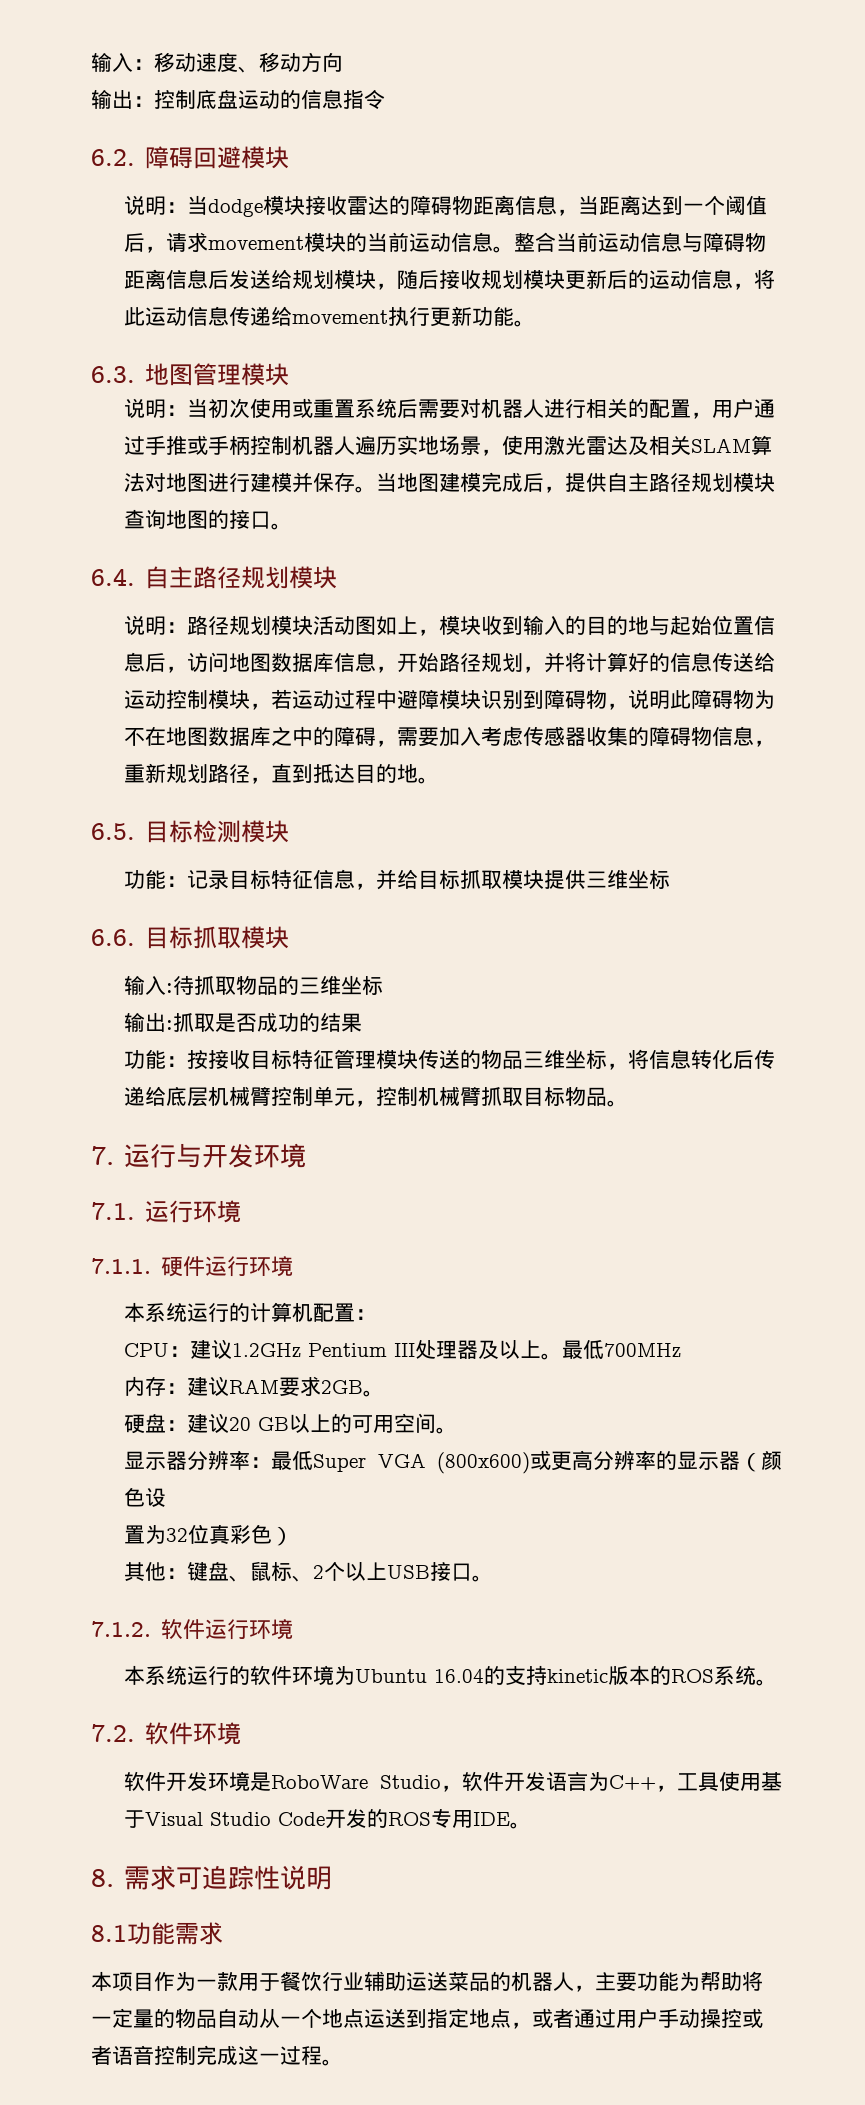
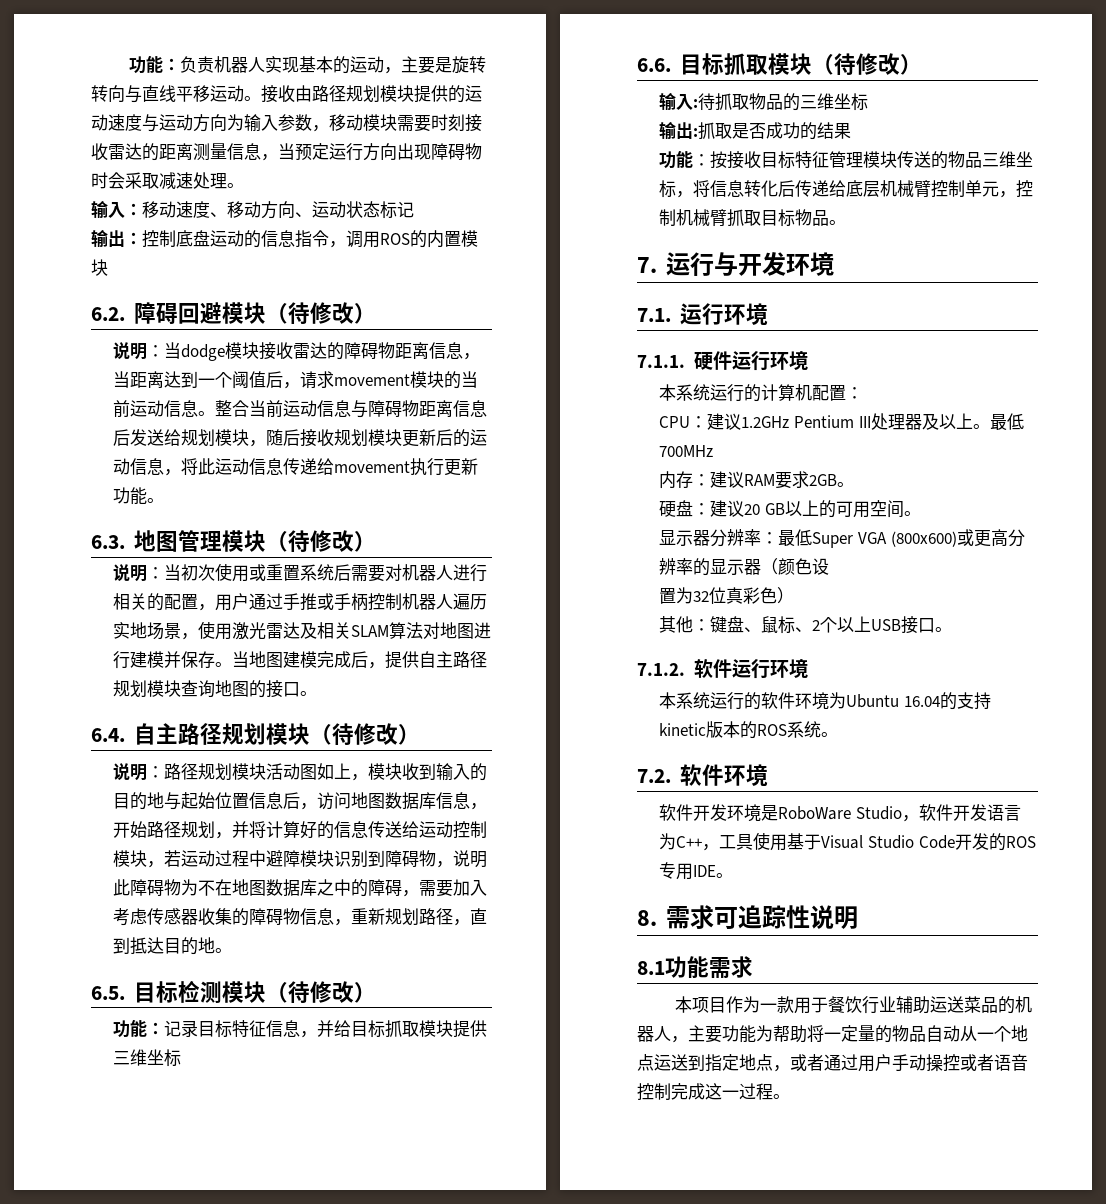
+ 功能：负责机器人实现基本的运动，主要是旋转转向与直线平移运动。接收由路径规划模块提供的运动速度与运动方向为输入参数，移动模块需要时刻接收雷达的距离测量信息，当预定运行方向出现障碍物时会采取减速处理。
- 输入：移动速度、移动方向
+ 输入：移动速度、移动方向、运动状态标记
- 输出：控制底盘运动的信息指令
+ 输出：控制底盘运动的信息指令，调用ROS的内置模块
- 6.2.障碍回避模块
+ 6.2.障碍回避模块（待修改）
- 6.3.地图管理模块
+ 6.3.地图管理模块（待修改）
- 6.4.自主路径规划模块
+ 6.4.自主路径规划模块（待修改）
- 6.5.目标检测模块
+ 6.5.目标检测模块（待修改）
- 6.6.目标抓取模块
+ 6.6.目标抓取模块（待修改）

